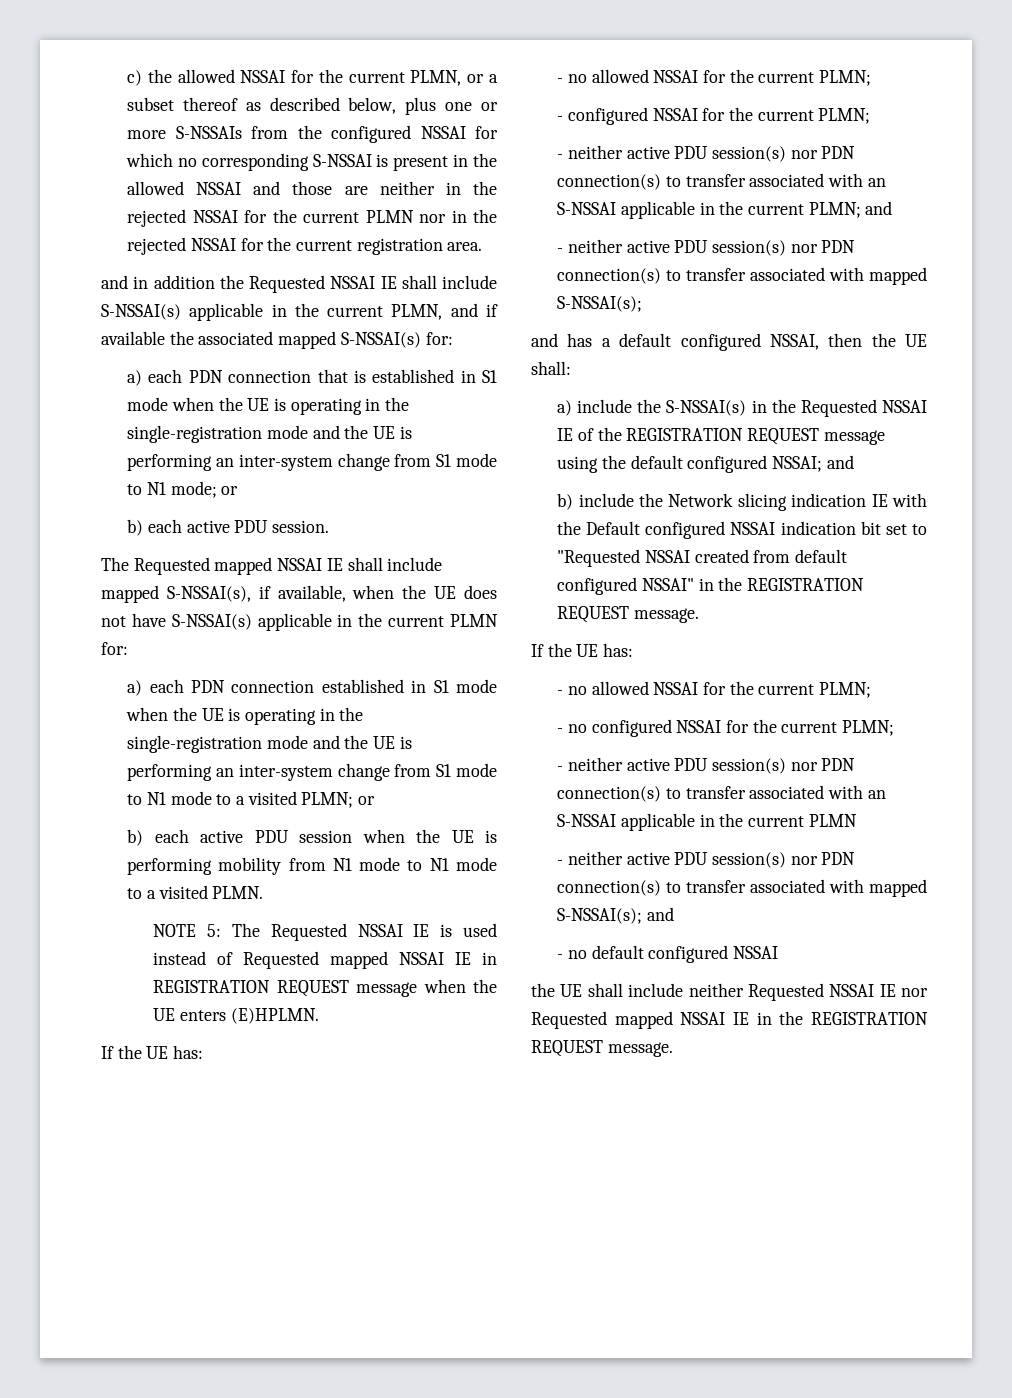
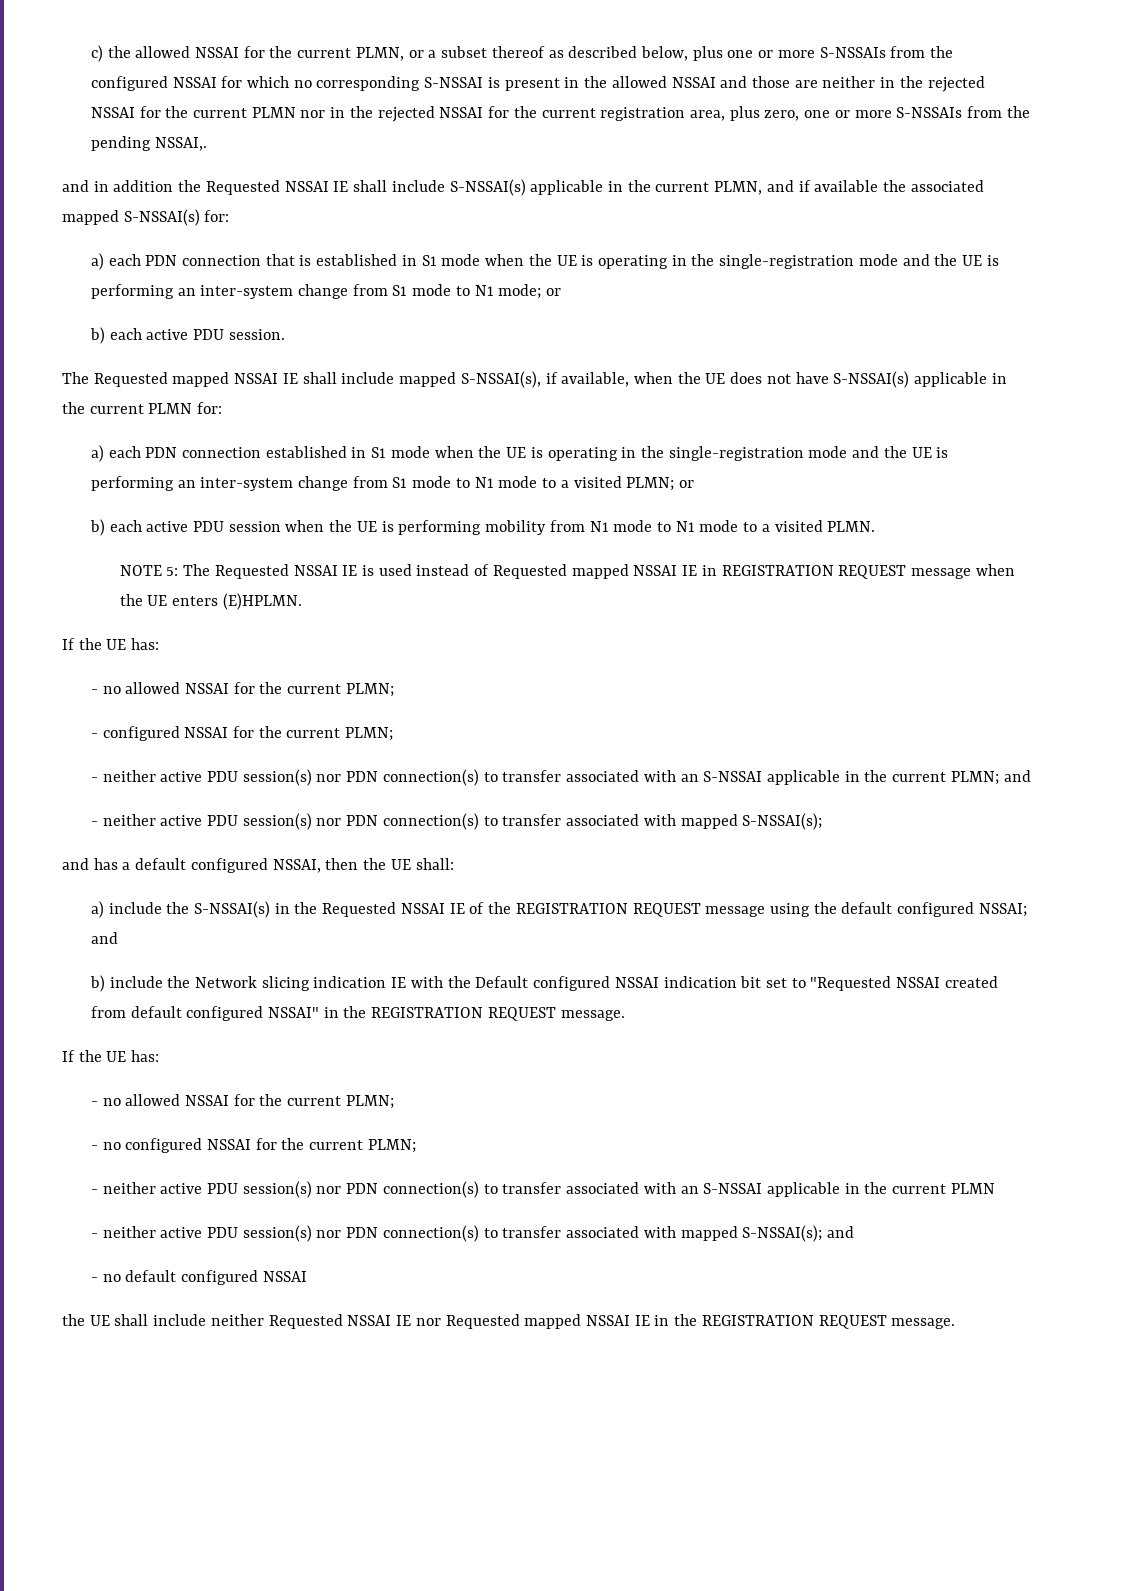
- c) the allowed NSSAI for the current PLMN, or a subset thereof as described below, plus one or more S-NSSAIs from the configured NSSAI for which no corresponding S-NSSAI is present in the allowed NSSAI and those are neither in the rejected NSSAI for the current PLMN nor in the rejected NSSAI for the current registration area.
+ c) the allowed NSSAI for the current PLMN, or a subset thereof as described below, plus one or more S-NSSAIs from the configured NSSAI for which no corresponding S-NSSAI is present in the allowed NSSAI and those are neither in the rejected NSSAI for the current PLMN nor in the rejected NSSAI for the current registration area, plus zero, one or more S-NSSAIs from the pending NSSAI,.

